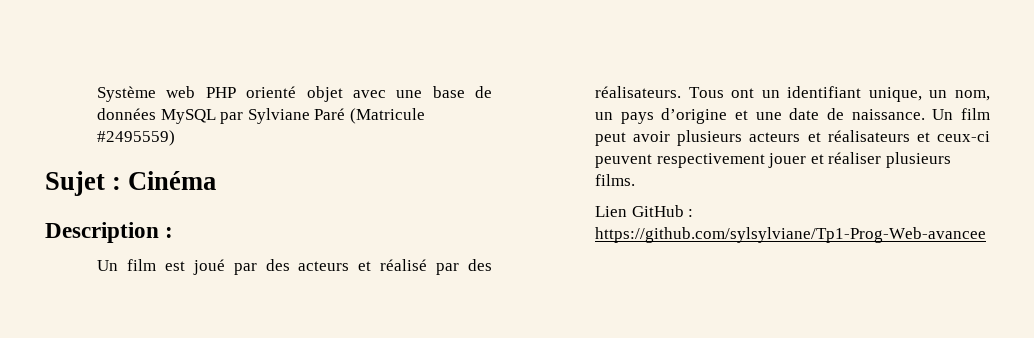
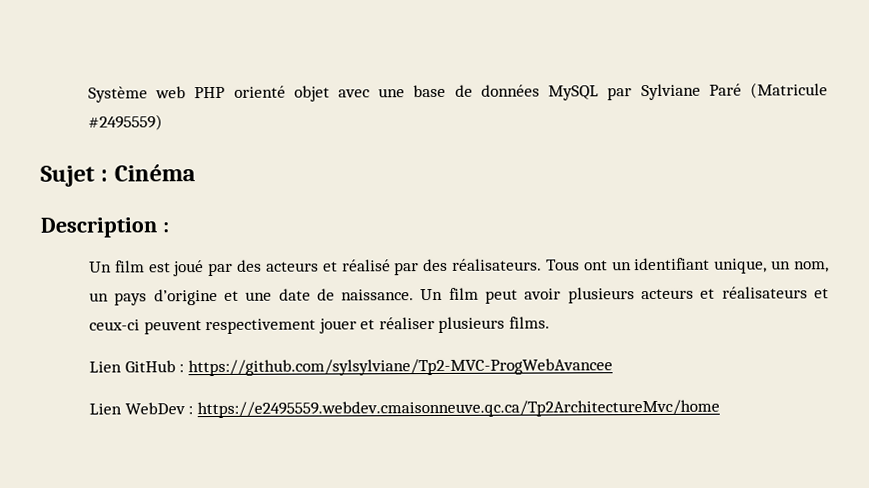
- Lien GitHub : https://github.com/sylsylviane/Tp1-Prog-Web-avancee
+ Lien GitHub : https://github.com/sylsylviane/Tp2-MVC-ProgWebAvancee
+ Lien WebDev : https://e2495559.webdev.cmaisonneuve.qc.ca/Tp2ArchitectureMvc/home

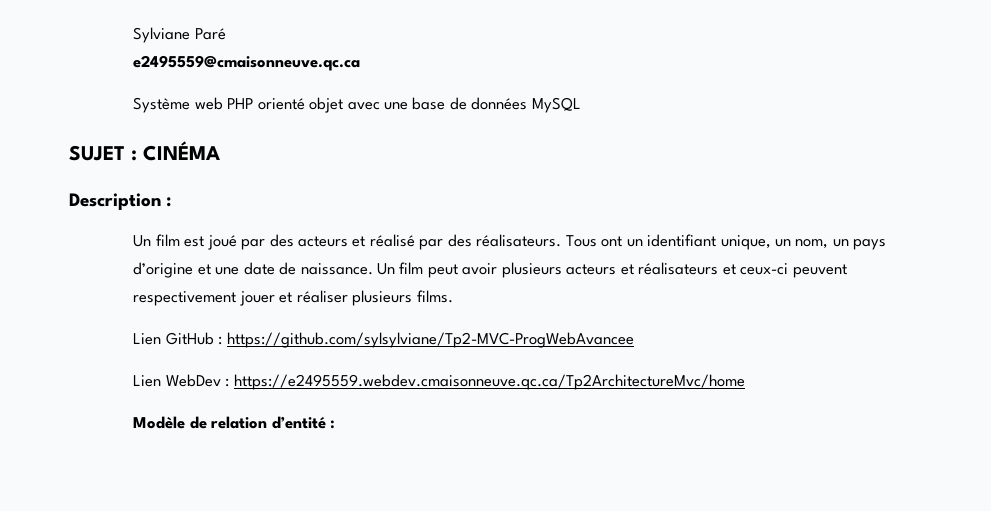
+ Sylviane Paré
+ e2495559@cmaisonneuve.qc.ca
- Système web PHP orienté objet avec une base de données MySQL par Sylviane Paré (Matricule #2495559)
- Sujet : Cinéma
+ Système web PHP orienté objet avec une base de données MySQL
+ SUJET : CINÉMA
+ Modèle de relation d’entité :

